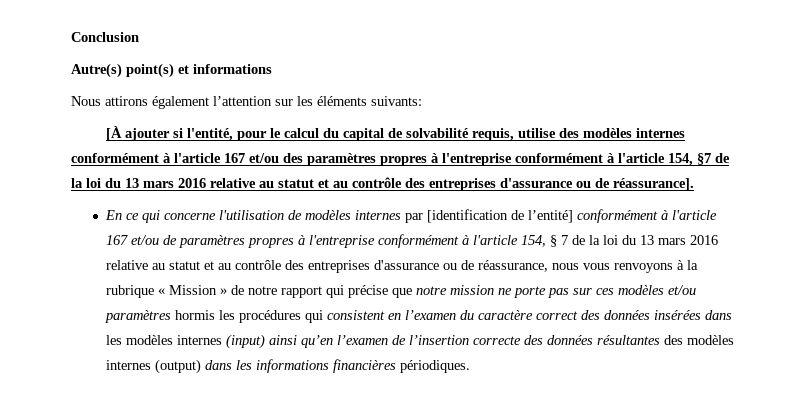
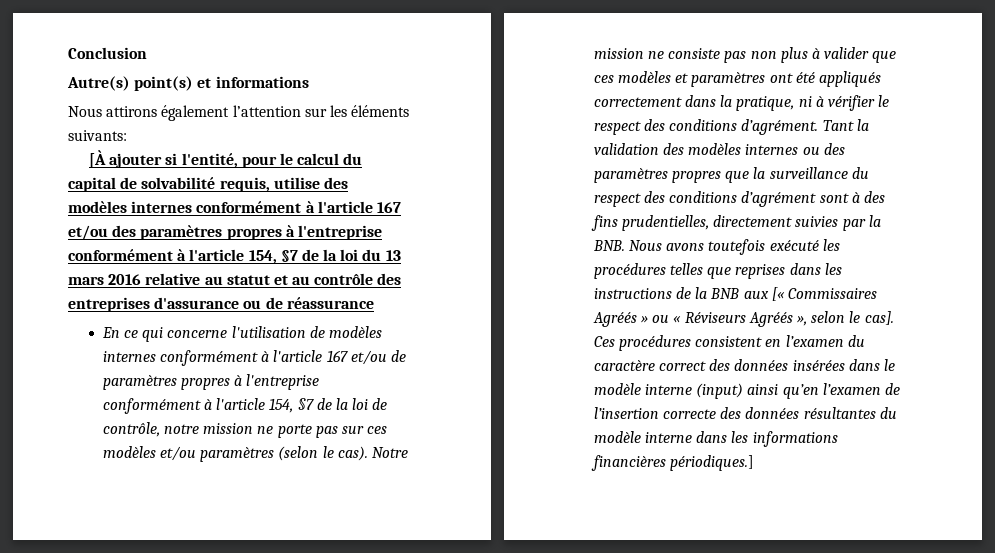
- [À ajouter si l'entité, pour le calcul du capital de solvabilité requis, utilise des modèles internes conformément à l'article 167 et/ou des paramètres propres à l'entreprise conformément à l'article 154, §7 de la loi du 13 mars 2016 relative au statut et au contrôle des entreprises d'assurance ou de réassurance].
+ [À ajouter si l'entité, pour le calcul du capital de solvabilité requis, utilise des modèles internes conformément à l'article 167 et/ou des paramètres propres à l'entreprise conformément à l'article 154, §7 de la loi du 13 mars 2016 relative au statut et au contrôle des entreprises d'assurance ou de réassurance
- En ce qui concerne l'utilisation de modèles internes par [identification de l’entité] conformément à l'article 167 et/ou de paramètres propres à l'entreprise conformément à l'article 154, § 7 de la loi du 13 mars 2016 relative au statut et au contrôle des entreprises d'assurance ou de réassurance, nous vous renvoyons à la rubrique « Mission » de notre rapport qui précise que notre mission ne porte pas sur ces modèles et/ou paramètres hormis les procédures qui consistent en l’examen du caractère correct des données insérées dans les modèles internes (input) ainsi qu’en l’examen de l’insertion correcte des données résultantes des modèles internes (output) dans les informations financières périodiques.
+ En ce qui concerne l'utilisation de modèles internes conformément à l'article 167 et/ou de paramètres propres à l'entreprise conformément à l'article 154, §7 de la loi de contrôle, notre mission ne porte pas sur ces modèles et/ou paramètres (selon le cas). Notre mission ne consiste pas non plus à valider que ces modèles et paramètres ont été appliqués correctement dans la pratique, ni à vérifier le respect des conditions d’agrément. Tant la validation des modèles internes ou des paramètres propres que la surveillance du respect des conditions d’agrément sont à des fins prudentielles, directement suivies par la BNB. Nous avons toutefois exécuté les procédures telles que reprises dans les instructions de la BNB aux [« Commissaires Agréés » ou « Réviseurs Agréés », selon le cas]. Ces procédures consistent en l’examen du caractère correct des données insérées dans le modèle interne (input) ainsi qu’en l’examen de l’insertion correcte des données résultantes du modèle interne dans les informations financières périodiques.]

